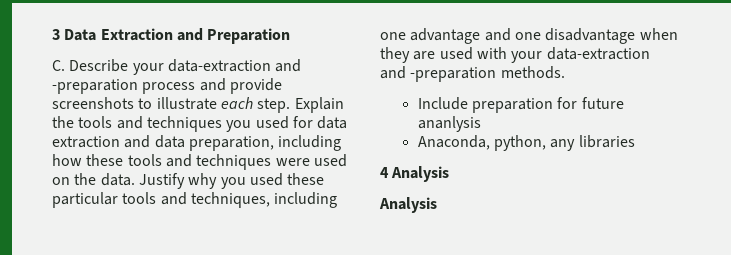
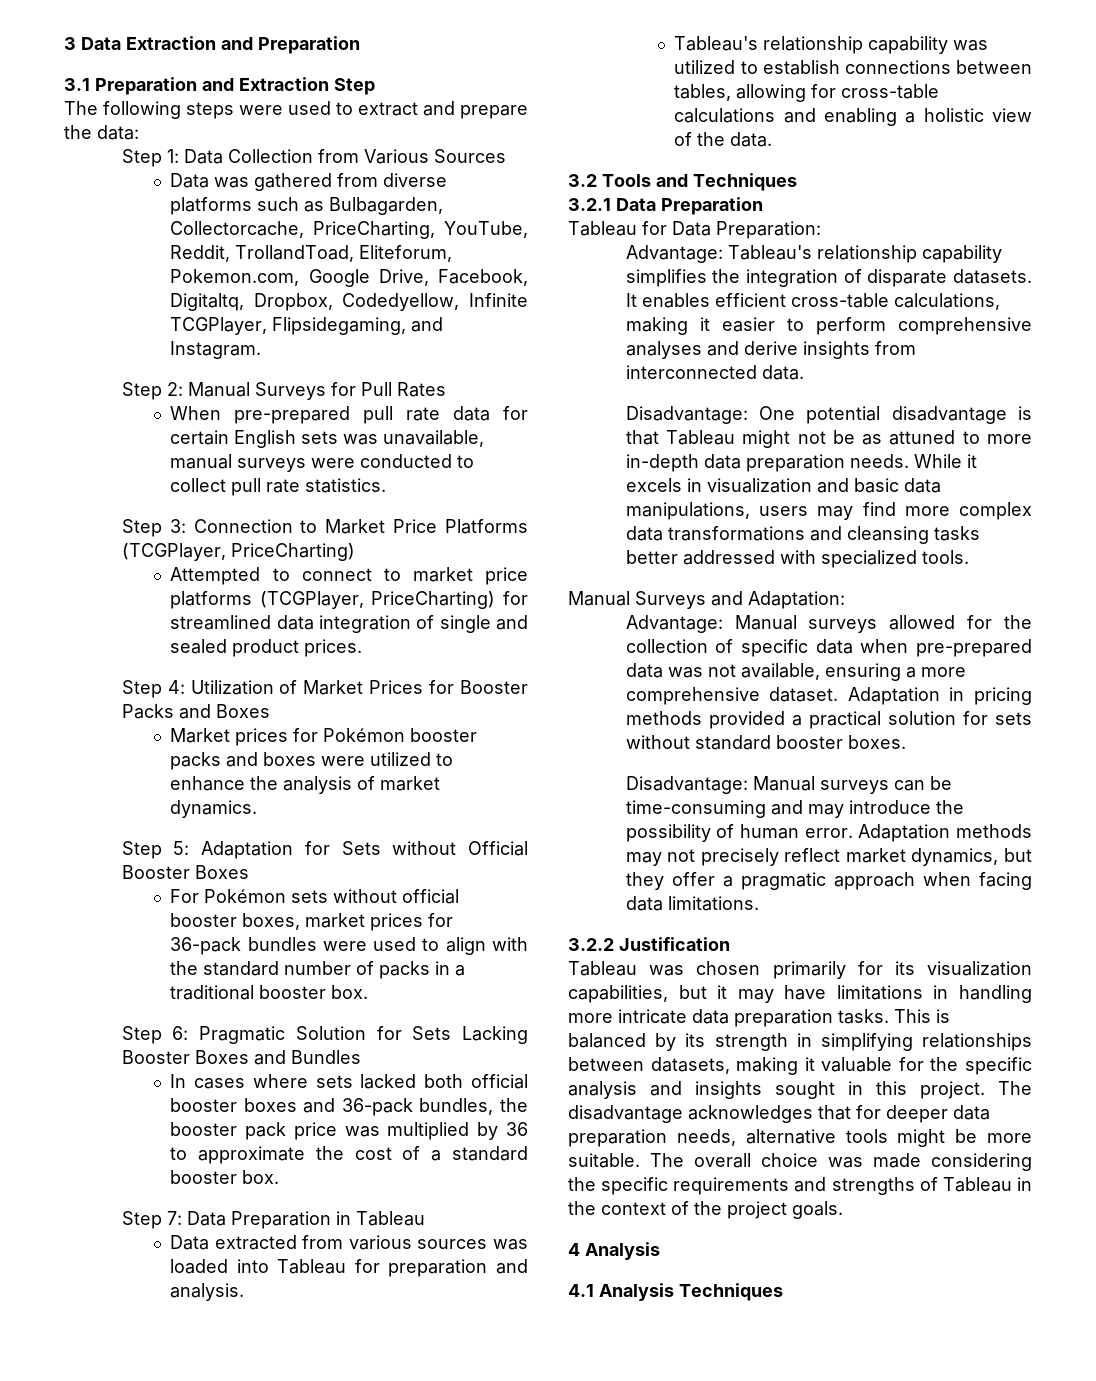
- C. Describe your data-extraction and -preparation process and provide screenshots to illustrate each step. Explain the tools and techniques you used for data extraction and data preparation, including how these tools and techniques were used on the data. Justify why you used these particular tools and techniques, including one advantage and one disadvantage when they are used with your data-extraction and -preparation methods.
- Include preparation for future ananlysis
- Anaconda, python, any libraries
+ 3.1 Preparation and Extraction Step
+ The following steps were used to extract and prepare the data:
+ Step 1: Data Collection from Various Sources
+ Data was gathered from diverse platforms such as Bulbagarden, Collectorcache, PriceCharting, YouTube, Reddit, TrollandToad, Eliteforum, Pokemon.com, Google Drive, Facebook, Digitaltq, Dropbox, Codedyellow, Infinite TCGPlayer, Flipsidegaming, and Instagram.
+ Step 2: Manual Surveys for Pull Rates
+ When pre-prepared pull rate data for certain English sets was unavailable, manual surveys were conducted to collect pull rate statistics.
+ Step 3: Connection to Market Price Platforms (TCGPlayer, PriceCharting)
+ Attempted to connect to market price platforms (TCGPlayer, PriceCharting) for streamlined data integration of single and sealed product prices.
+ Step 4: Utilization of Market Prices for Booster Packs and Boxes
+ Market prices for Pokémon booster packs and boxes were utilized to enhance the analysis of market dynamics.
+ Step 5: Adaptation for Sets without Official Booster Boxes
+ For Pokémon sets without official booster boxes, market prices for 36-pack bundles were used to align with the standard number of packs in a traditional booster box.
+ Step 6: Pragmatic Solution for Sets Lacking Booster Boxes and Bundles
+ In cases where sets lacked both official booster boxes and 36-pack bundles, the booster pack price was multiplied by 36 to approximate the cost of a standard booster box.
+ Step 7: Data Preparation in Tableau
+ Data extracted from various sources was loaded into Tableau for preparation and analysis.
+ Tableau's relationship capability was utilized to establish connections between tables, allowing for cross-table calculations and enabling a holistic view of the data.
+ 3.2 Tools and Techniques
+ 3.2.1 Data Preparation
+ Tableau for Data Preparation:
+ Advantage: Tableau's relationship capability simplifies the integration of disparate datasets. It enables efficient cross-table calculations, making it easier to perform comprehensive analyses and derive insights from interconnected data.
+ Disadvantage: One potential disadvantage is that Tableau might not be as attuned to more in-depth data preparation needs. While it excels in visualization and basic data manipulations, users may find more complex data transformations and cleansing tasks better addressed with specialized tools.
+ Manual Surveys and Adaptation:
+ Advantage: Manual surveys allowed for the collection of specific data when pre-prepared data was not available, ensuring a more comprehensive dataset. Adaptation in pricing methods provided a practical solution for sets without standard booster boxes.
+ Disadvantage: Manual surveys can be time-consuming and may introduce the possibility of human error. Adaptation methods may not precisely reflect market dynamics, but they offer a pragmatic approach when facing data limitations.
+ 3.2.2 Justification
+ Tableau was chosen primarily for its visualization capabilities, but it may have limitations in handling more intricate data preparation tasks. This is balanced by its strength in simplifying relationships between datasets, making it valuable for the specific analysis and insights sought in this project. The disadvantage acknowledges that for deeper data preparation needs, alternative tools might be more suitable. The overall choice was made considering the specific requirements and strengths of Tableau in the context of the project goals.
  4 Analysis
- Analysis
+ 4.1 Analysis Techniques

